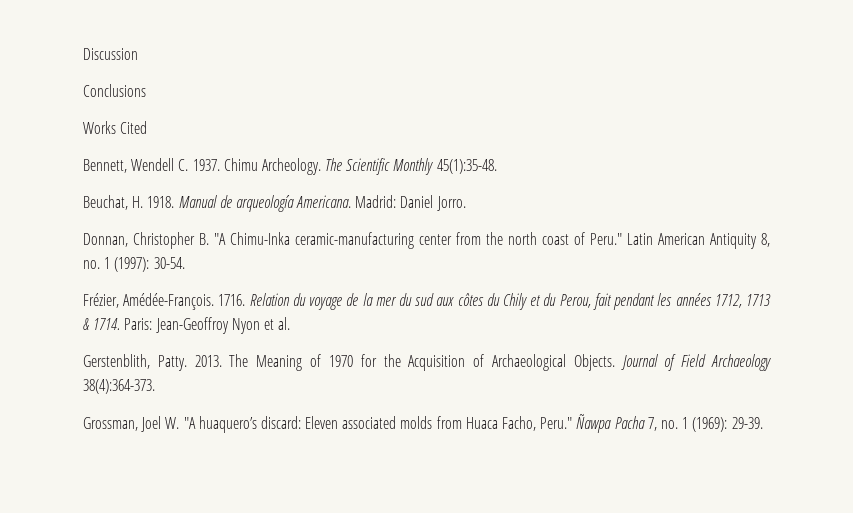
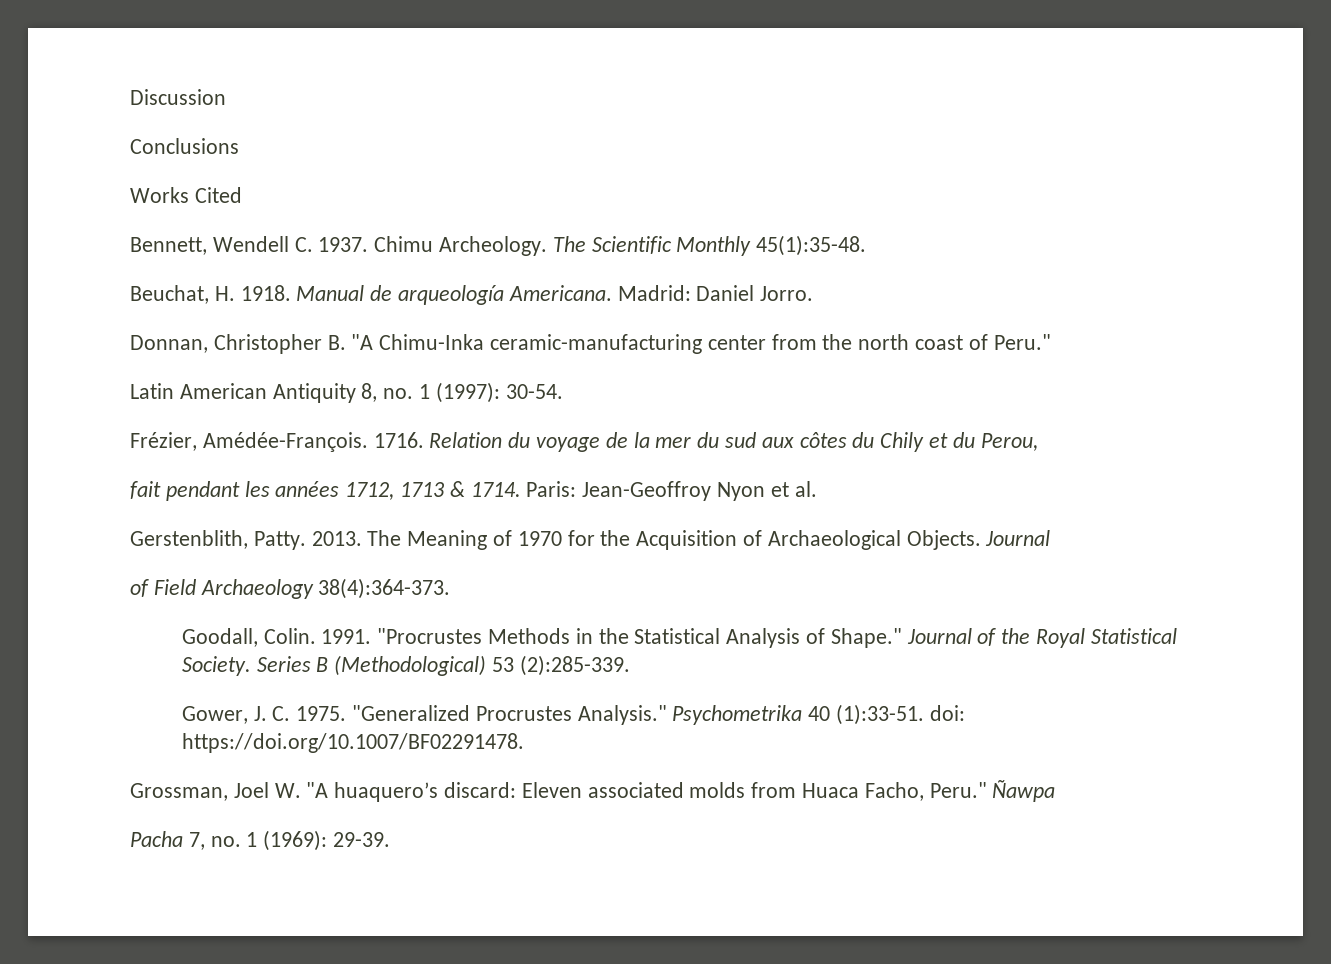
- Donnan, Christopher B. "A Chimu-Inka ceramic-manufacturing center from the north coast of Peru." Latin American Antiquity 8, no. 1 (1997): 30-54.
+ Donnan, Christopher B. "A Chimu-Inka ceramic-manufacturing center from the north coast of Peru."
+ Latin American Antiquity 8, no. 1 (1997): 30-54.
- Relation du voyage de la mer du sud aux côtes du Chily et du Perou, fait pendant les années 1712, 1713 & 1714.
+ Relation du voyage de la mer du sud aux côtes du Chily et du Perou,
+ fait pendant les années 1712, 1713 & 1714.
- The Meaning of 1970 for the Acquisition of Archaeological Objects. Journal of Field Archaeology 38(4):364-373.
+ The Meaning of 1970 for the Acquisition of Archaeological Objects. Journal
+ of Field Archaeology 38(4):364-373.
+ Goodall, Colin. 1991. "Procrustes Methods in the Statistical Analysis of Shape." Journal of the Royal Statistical Society. Series B (Methodological) 53 (2):285-339.
+ Gower, J. C. 1975. "Generalized Procrustes Analysis." Psychometrika 40 (1):33-51. doi: https://doi.org/10.1007/BF02291478.
- Ñawpa Pacha 7, no. 1 (1969): 29-39.
+ Ñawpa
+ Pacha 7, no. 1 (1969): 29-39.

